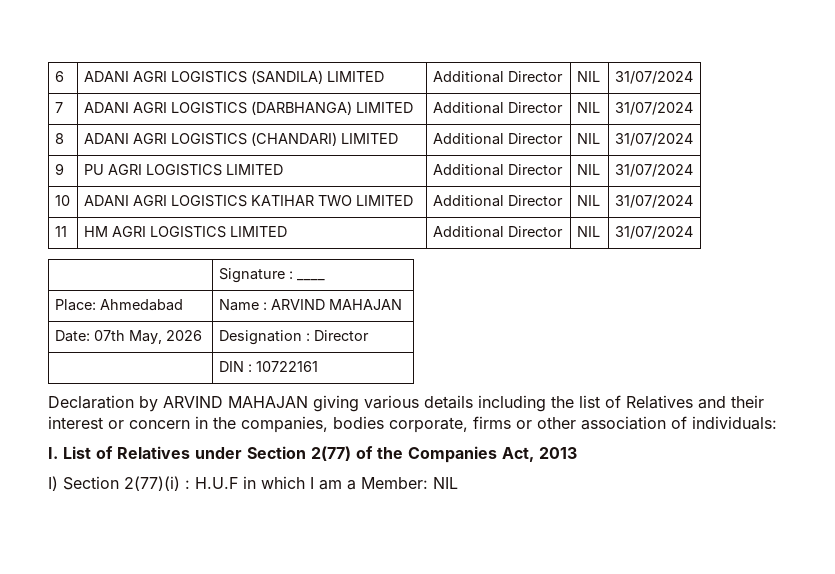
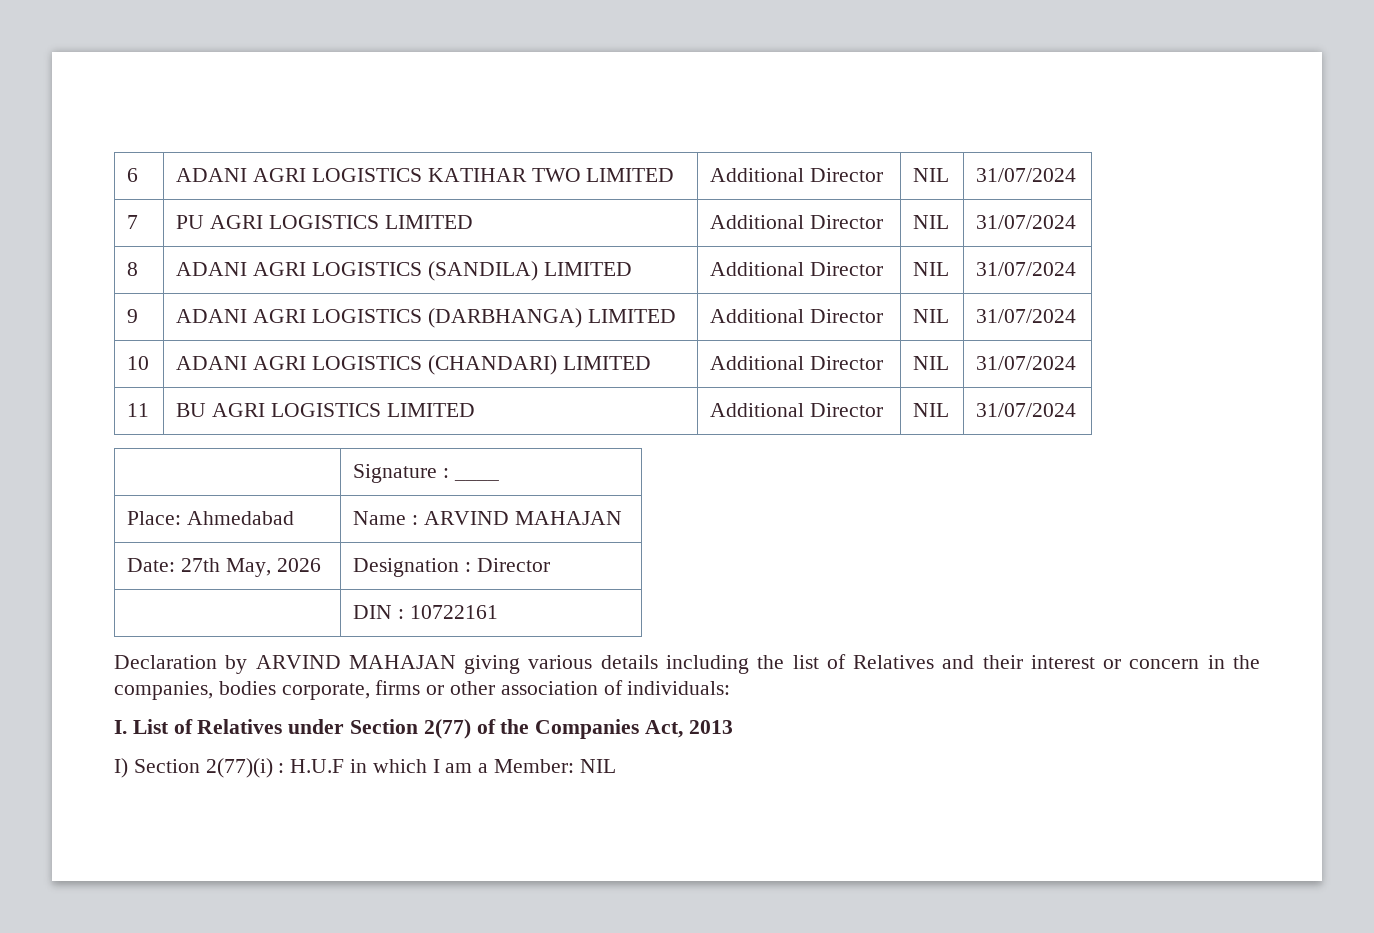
- 6 | ADANI AGRI LOGISTICS (SANDILA) LIMITED | Additional Director | NIL | 31/07/2024
- 7 | ADANI AGRI LOGISTICS (DARBHANGA) LIMITED | Additional Director | NIL | 31/07/2024
- 8 | ADANI AGRI LOGISTICS (CHANDARI) LIMITED | Additional Director | NIL | 31/07/2024
- 9 | PU AGRI LOGISTICS LIMITED | Additional Director | NIL | 31/07/2024
- 10 | ADANI AGRI LOGISTICS KATIHAR TWO LIMITED | Additional Director | NIL | 31/07/2024
+ 6 | ADANI AGRI LOGISTICS KATIHAR TWO LIMITED | Additional Director | NIL | 31/07/2024
+ 7 | PU AGRI LOGISTICS LIMITED | Additional Director | NIL | 31/07/2024
+ 8 | ADANI AGRI LOGISTICS (SANDILA) LIMITED | Additional Director | NIL | 31/07/2024
+ 9 | ADANI AGRI LOGISTICS (DARBHANGA) LIMITED | Additional Director | NIL | 31/07/2024
+ 10 | ADANI AGRI LOGISTICS (CHANDARI) LIMITED | Additional Director | NIL | 31/07/2024
- 11 | HM AGRI LOGISTICS LIMITED | Additional Director | NIL | 31/07/2024
+ 11 | BU AGRI LOGISTICS LIMITED | Additional Director | NIL | 31/07/2024
- Date: 07th May, 2026 | Designation : Director
+ Date: 27th May, 2026 | Designation : Director

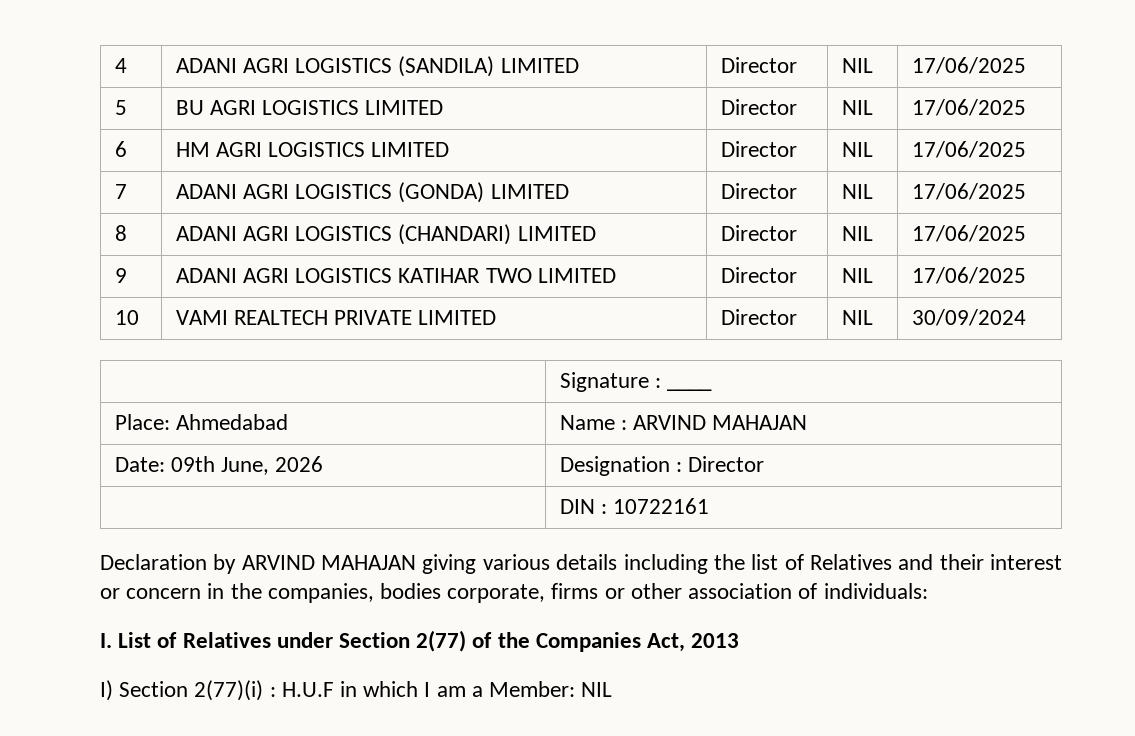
- 6 | ADANI AGRI LOGISTICS KATIHAR TWO LIMITED | Additional Director | NIL | 31/07/2024
- 7 | PU AGRI LOGISTICS LIMITED | Additional Director | NIL | 31/07/2024
- 8 | ADANI AGRI LOGISTICS (SANDILA) LIMITED | Additional Director | NIL | 31/07/2024
- 9 | ADANI AGRI LOGISTICS (DARBHANGA) LIMITED | Additional Director | NIL | 31/07/2024
- 10 | ADANI AGRI LOGISTICS (CHANDARI) LIMITED | Additional Director | NIL | 31/07/2024
- 11 | BU AGRI LOGISTICS LIMITED | Additional Director | NIL | 31/07/2024
+ 4 | ADANI AGRI LOGISTICS (SANDILA) LIMITED | Director | NIL | 17/06/2025
+ 5 | BU AGRI LOGISTICS LIMITED | Director | NIL | 17/06/2025
+ 6 | HM AGRI LOGISTICS LIMITED | Director | NIL | 17/06/2025
+ 7 | ADANI AGRI LOGISTICS (GONDA) LIMITED | Director | NIL | 17/06/2025
+ 8 | ADANI AGRI LOGISTICS (CHANDARI) LIMITED | Director | NIL | 17/06/2025
+ 9 | ADANI AGRI LOGISTICS KATIHAR TWO LIMITED | Director | NIL | 17/06/2025
+ 10 | VAMI REALTECH PRIVATE LIMITED | Director | NIL | 30/09/2024
- Date: 27th May, 2026 | Designation : Director
+ Date: 09th June, 2026 | Designation : Director

